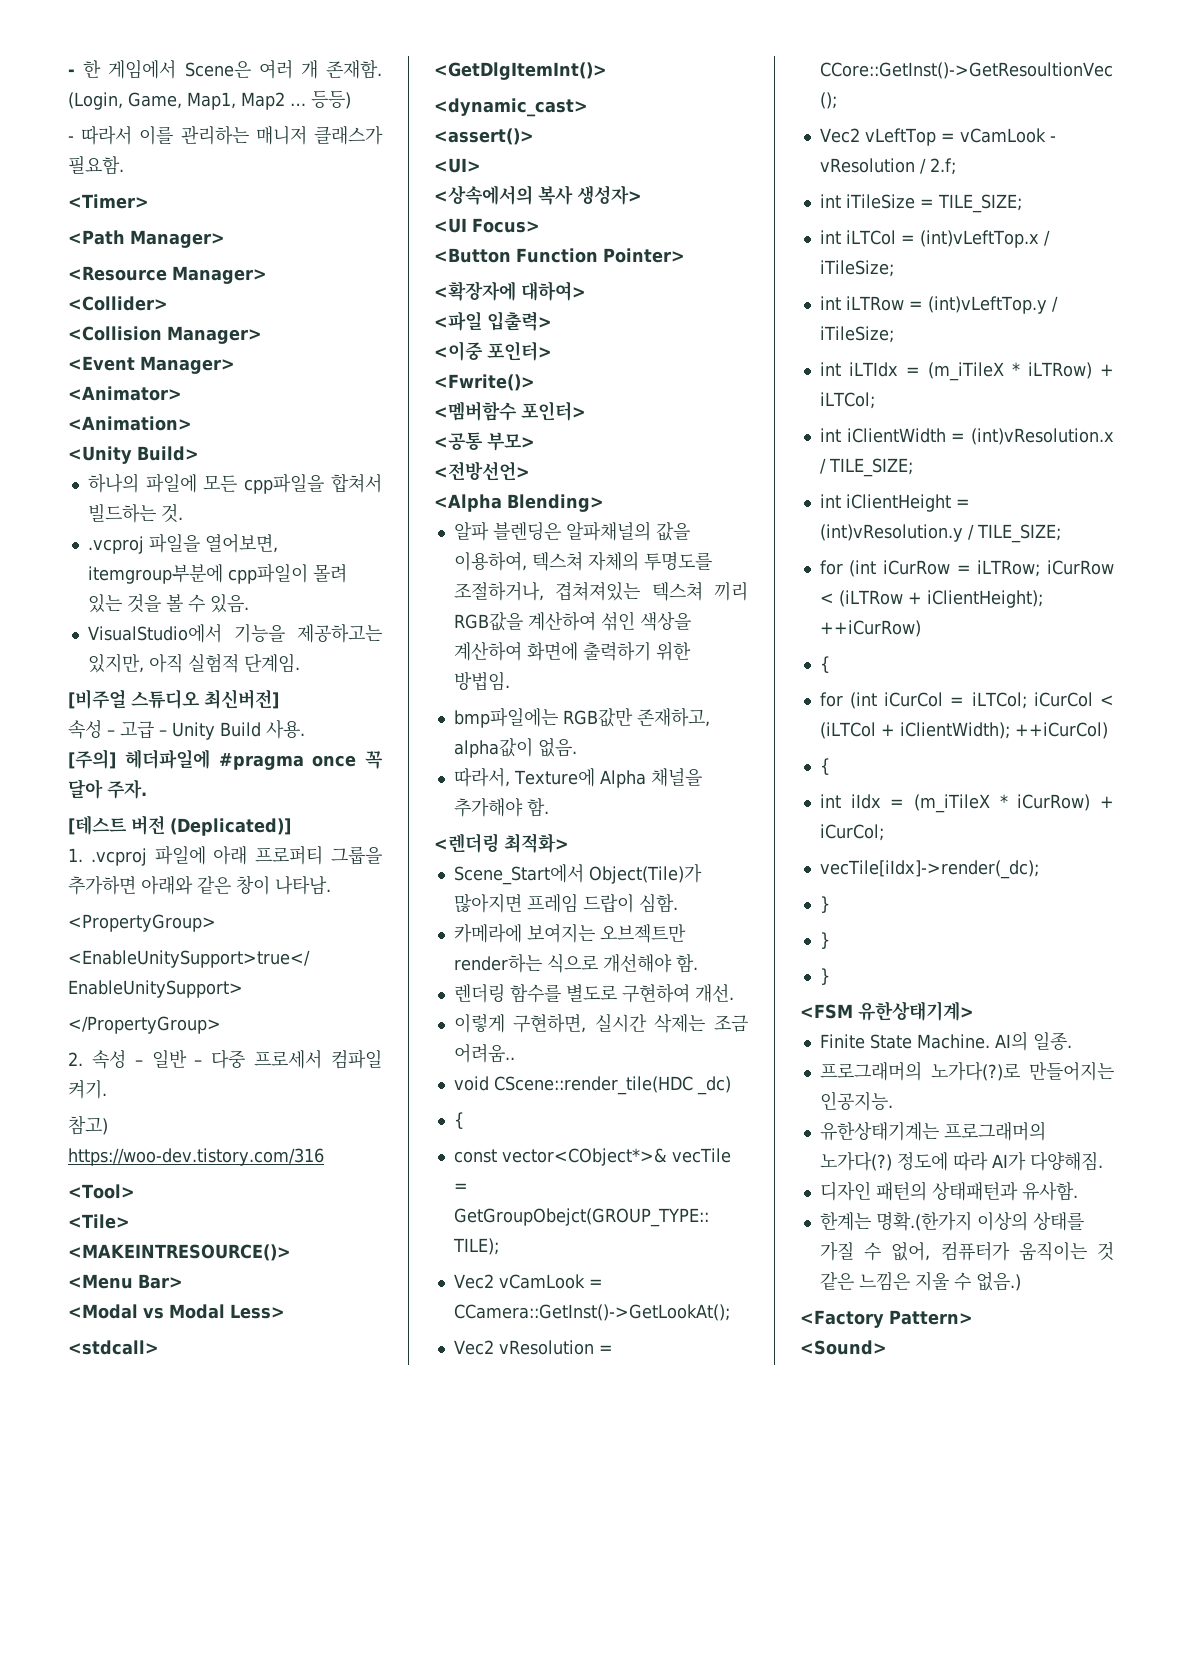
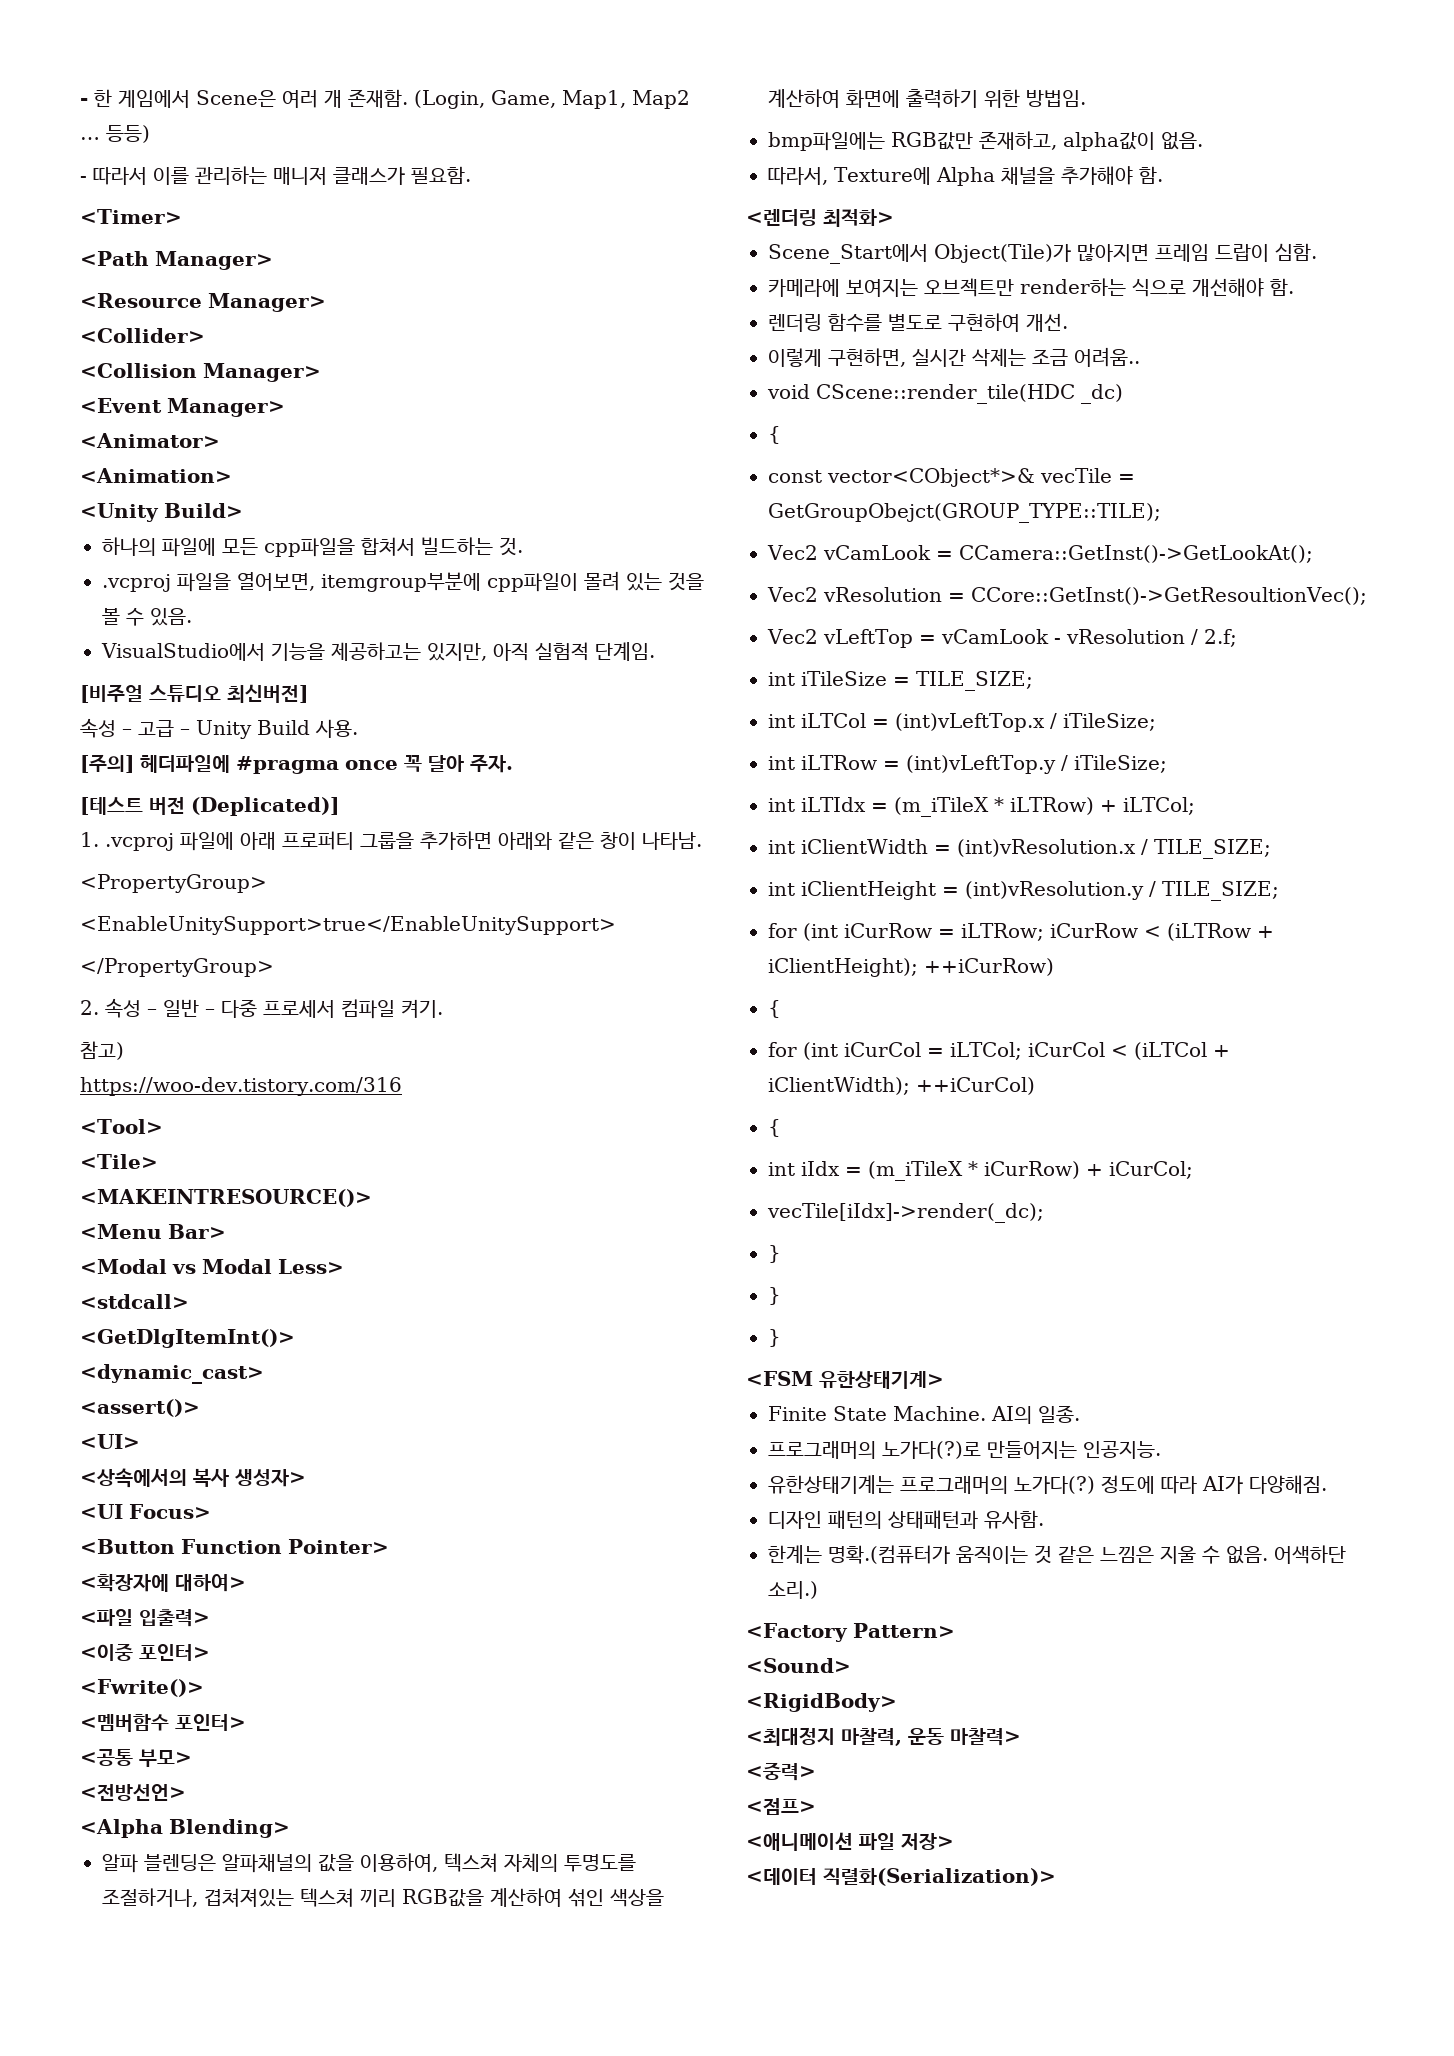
- 한계는 명확.(한가지 이상의 상태를 가질 수 없어, 컴퓨터가 움직이는 것 같은 느낌은 지울 수 없음.)
+ 한계는 명확.(컴퓨터가 움직이는 것 같은 느낌은 지울 수 없음. 어색하단 소리.)
+ <RigidBody>
+ <최대정지 마찰력, 운동 마찰력>
+ <중력>
+ <점프>
+ <애니메이션 파일 저장>
+ <데이터 직렬화(Serialization)>

